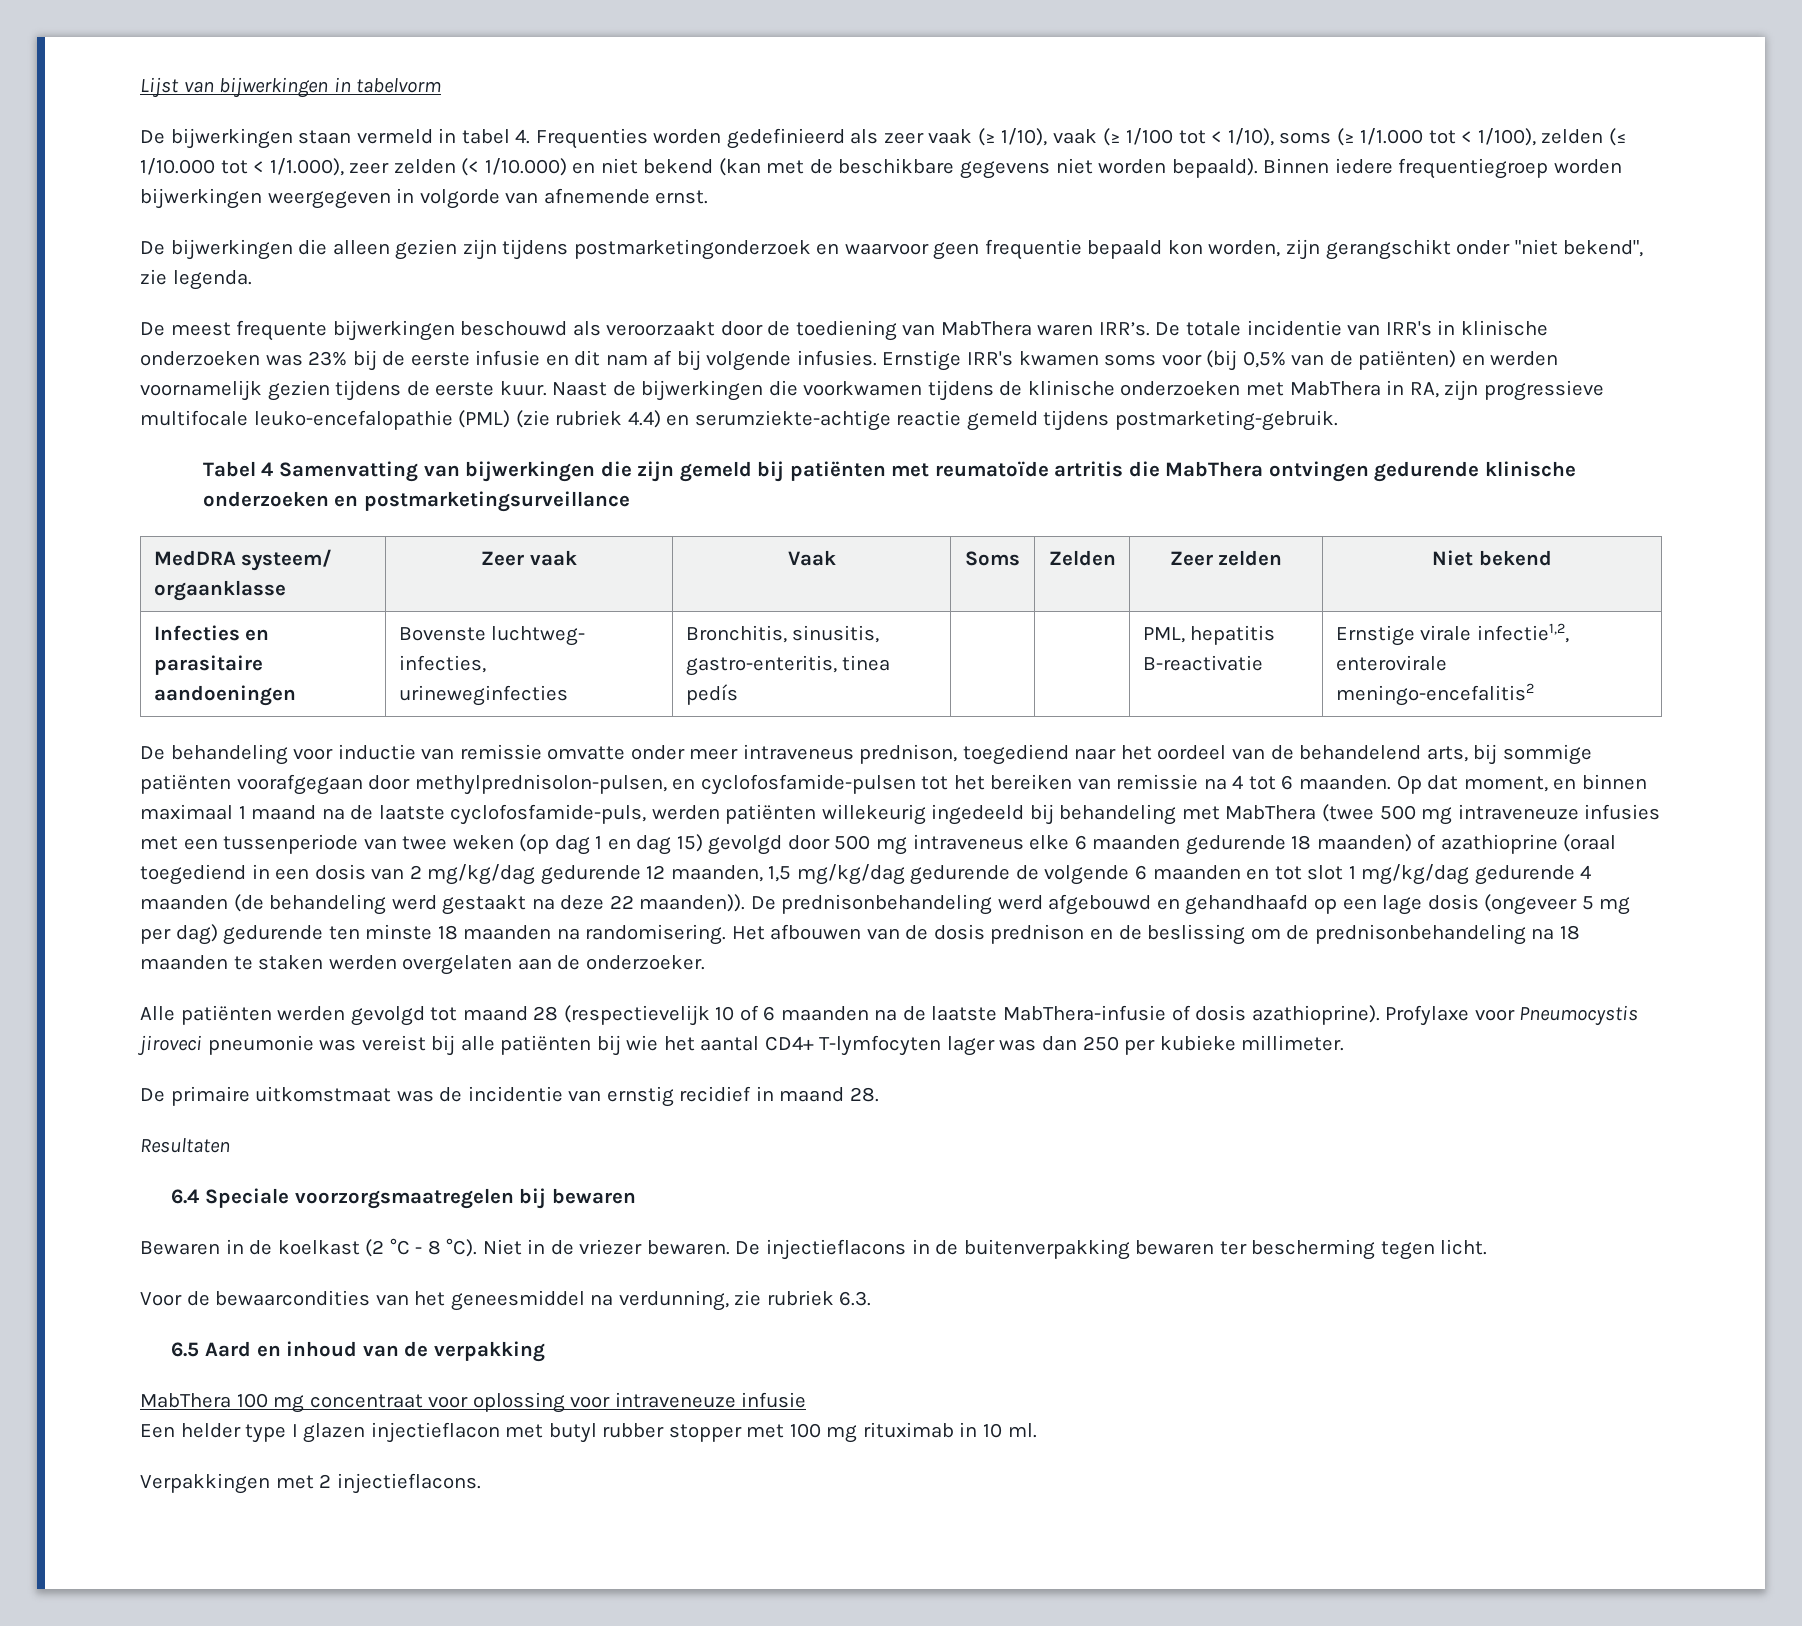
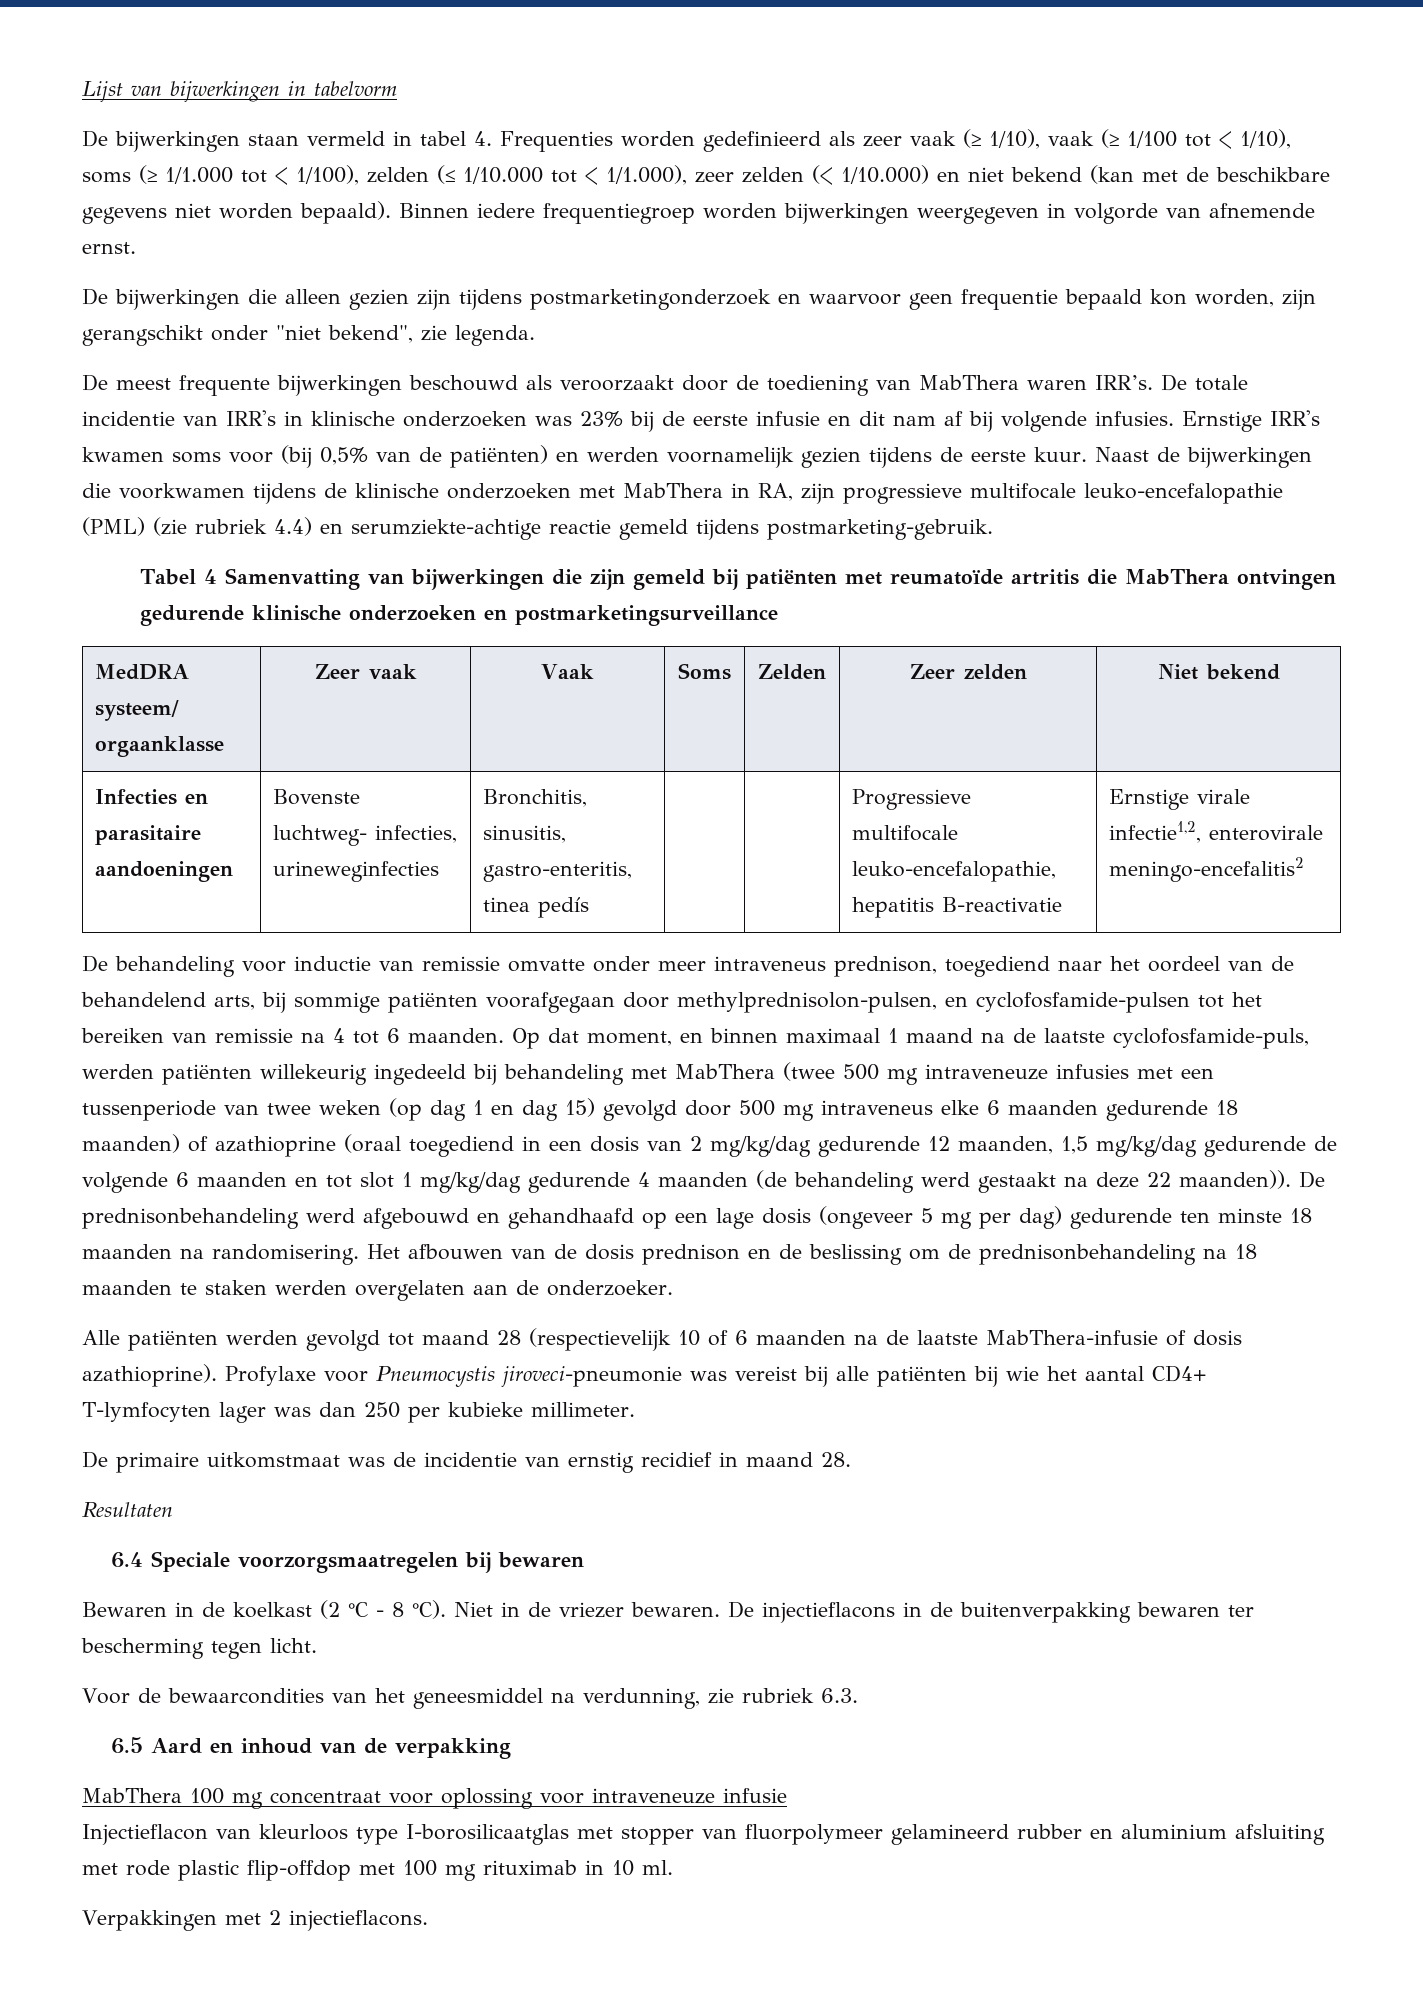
- Infecties en parasitaire aandoeningen | Bovenste luchtweg- infecties, urineweginfecties | Bronchitis, sinusitis, gastro-enteritis, tinea pedís | | | PML, hepatitis B-reactivatie | Ernstige virale infectie1,2, enterovirale meningo-encefalitis2
+ Infecties en parasitaire aandoeningen | Bovenste luchtweg- infecties, urineweginfecties | Bronchitis, sinusitis, gastro-enteritis, tinea pedís | | | Progressieve multifocale leuko-encefalopathie, hepatitis B-reactivatie | Ernstige virale infectie1,2, enterovirale meningo-encefalitis2
- Profylaxe voor Pneumocystis jiroveci pneumonie was vereist bij alle patiënten bij wie het aantal CD4+ T-lymfocyten lager was dan 250 per kubieke millimeter.
+ Profylaxe voor Pneumocystis jiroveci-pneumonie was vereist bij alle patiënten bij wie het aantal CD4+ T-lymfocyten lager was dan 250 per kubieke millimeter.
- Een helder type I glazen injectieflacon met butyl rubber stopper met 100 mg rituximab in 10 ml.
+ Injectieflacon van kleurloos type I-borosilicaatglas met stopper van fluorpolymeer gelamineerd rubber en aluminium afsluiting met rode plastic flip-offdop met 100 mg rituximab in 10 ml.

